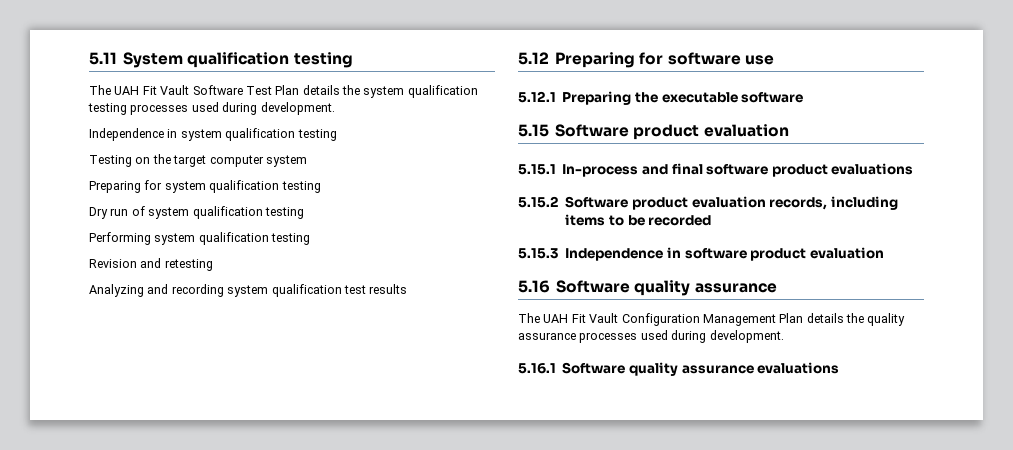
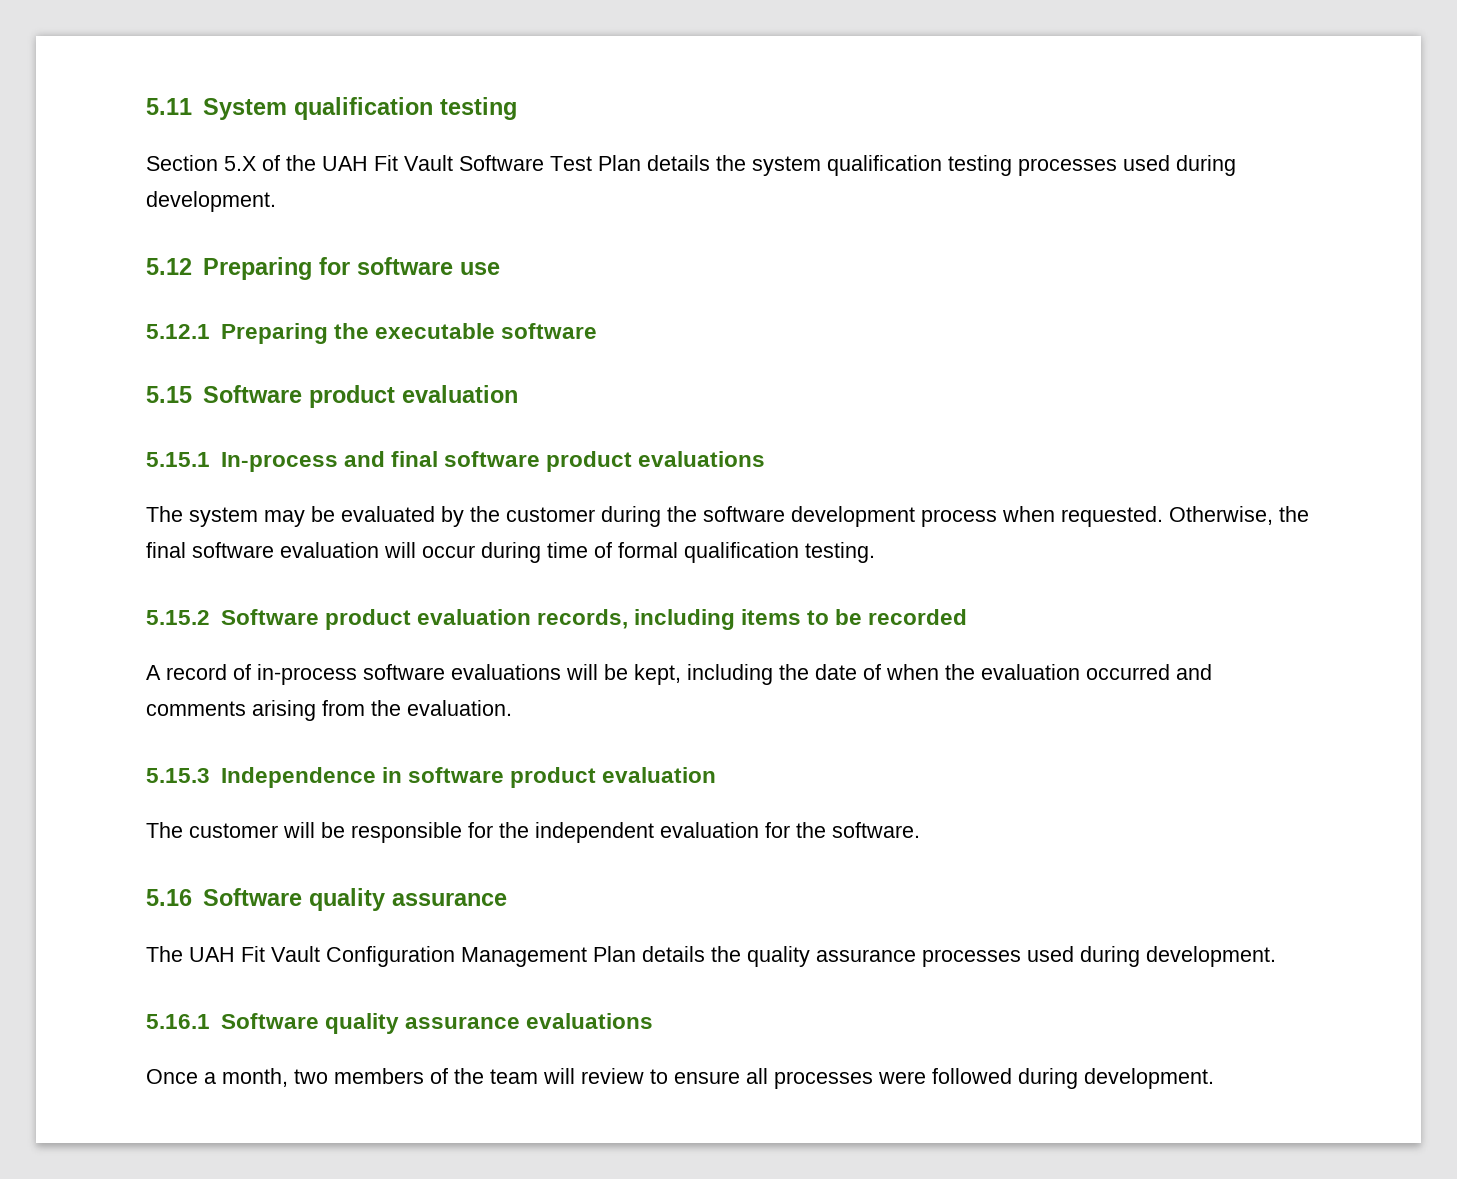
- The UAH Fit Vault Software Test Plan details the system qualification testing processes used during development.
+ Section 5.X of the UAH Fit Vault Software Test Plan details the system qualification testing processes used during development.
- Independence in system qualification testing
- Testing on the target computer system
- Preparing for system qualification testing
- Dry run of system qualification testing
- Performing system qualification testing
- Revision and retesting
- Analyzing and recording system qualification test results
+ The system may be evaluated by the customer during the software development process when requested. Otherwise, the final software evaluation will occur during time of formal qualification testing.
+ A record of in-process software evaluations will be kept, including the date of when the evaluation occurred and comments arising from the evaluation.
+ The customer will be responsible for the independent evaluation for the software.
+ Once a month, two members of the team will review to ensure all processes were followed during development.

